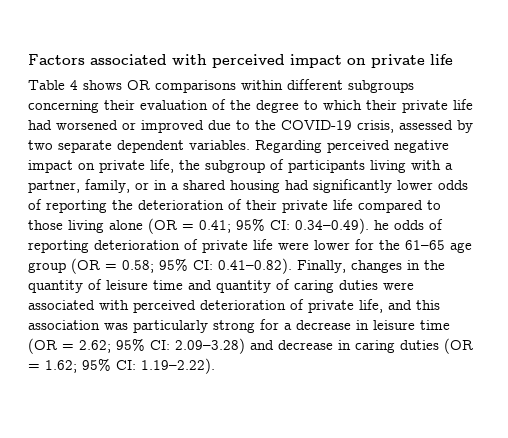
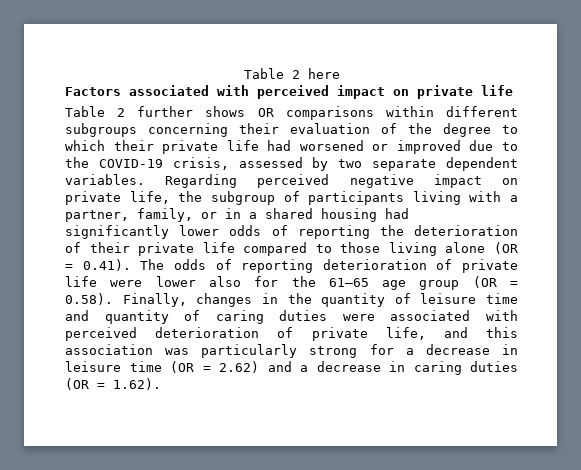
+ Table 2 here
- Table 4 shows OR comparisons within different subgroups concerning their evaluation of the degree to which their private life had worsened or improved due to the COVID-19 crisis, assessed by two separate dependent variables.
+ Table 2 further shows OR comparisons within different subgroups concerning their evaluation of the degree to which their private life had worsened or improved due to the COVID-19 crisis, assessed by two separate dependent variables.
- Regarding perceived negative impact on private life, the subgroup of participants living with a partner, family, or in a shared housing had significantly lower odds of reporting the deterioration of their private life compared to those living alone (OR = 0.41; 95% CI: 0.34–0.49). he odds of reporting deterioration of private life were lower for the 61–65 age group (OR = 0.58; 95% CI: 0.41–0.82). Finally, changes in the quantity of leisure time and quantity of caring duties were associated with perceived deterioration of private life, and this association was particularly strong for a decrease in leisure time (OR = 2.62; 95% CI: 2.09–3.28) and decrease in caring duties (OR = 1.62; 95% CI: 1.19–2.22).
+ Regarding perceived negative impact on private life, the subgroup of participants living with a partner, family, or in a shared housing had significantly lower odds of reporting the deterioration of their private life compared to those living alone (OR = 0.41). The odds of reporting deterioration of private life were lower also for the 61–65 age group (OR = 0.58). Finally, changes in the quantity of leisure time and quantity of caring duties were associated with perceived deterioration of private life, and this association was particularly strong for a decrease in leisure time (OR = 2.62) and a decrease in caring duties (OR = 1.62).

